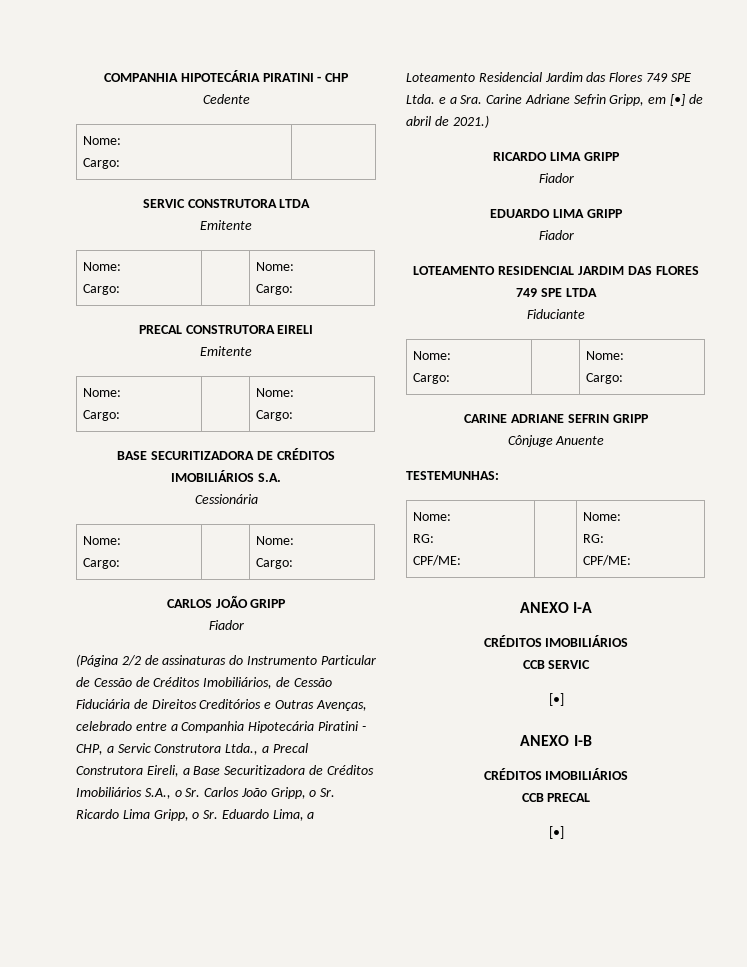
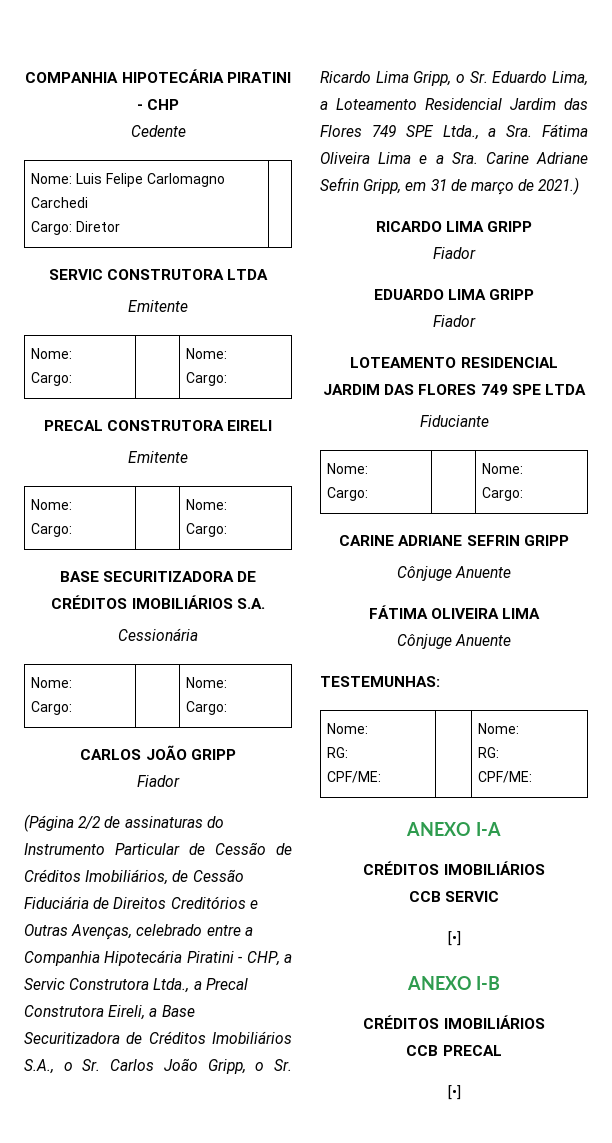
  Cedente
- Nome:
- Cargo: |
+ Nome: Luis Felipe Carlomagno Carchedi
+ Cargo: Diretor |
- (Página 2/2 de assinaturas do Instrumento Particular de Cessão de Créditos Imobiliários, de Cessão Fiduciária de Direitos Creditórios e Outras Avenças, celebrado entre a Companhia Hipotecária Piratini - CHP, a Servic Construtora Ltda., a Precal Construtora Eireli, a Base Securitizadora de Créditos Imobiliários S.A., o Sr. Carlos João Gripp, o Sr. Ricardo Lima Gripp, o Sr. Eduardo Lima, a Loteamento Residencial Jardim das Flores 749 SPE Ltda. e a Sra. Carine Adriane Sefrin Gripp, em [•] de abril de 2021.)
+ (Página 2/2 de assinaturas do Instrumento Particular de Cessão de Créditos Imobiliários, de Cessão Fiduciária de Direitos Creditórios e Outras Avenças, celebrado entre a Companhia Hipotecária Piratini - CHP, a Servic Construtora Ltda., a Precal Construtora Eireli, a Base Securitizadora de Créditos Imobiliários S.A., o Sr. Carlos João Gripp, o Sr. Ricardo Lima Gripp, o Sr. Eduardo Lima, a Loteamento Residencial Jardim das Flores 749 SPE Ltda., a Sra. Fátima Oliveira Lima e a Sra. Carine Adriane Sefrin Gripp, em 31 de março de 2021.)
+ FÁTIMA OLIVEIRA LIMA
+ Cônjuge Anuente

